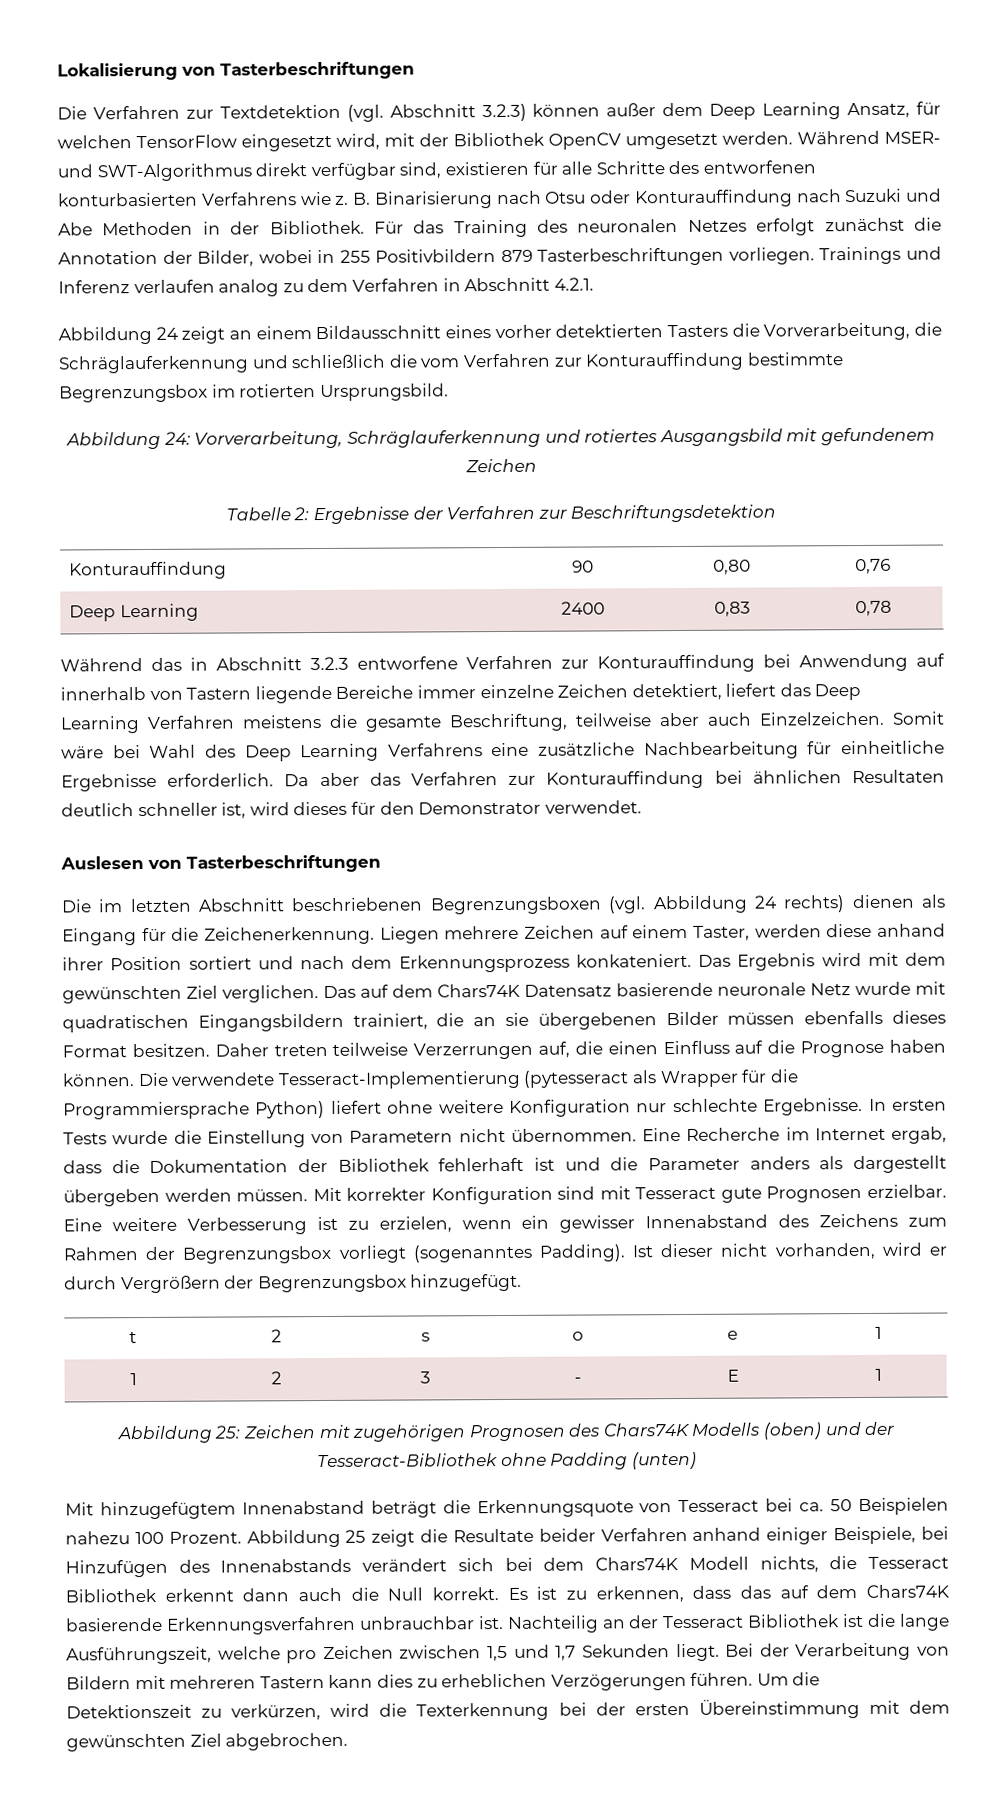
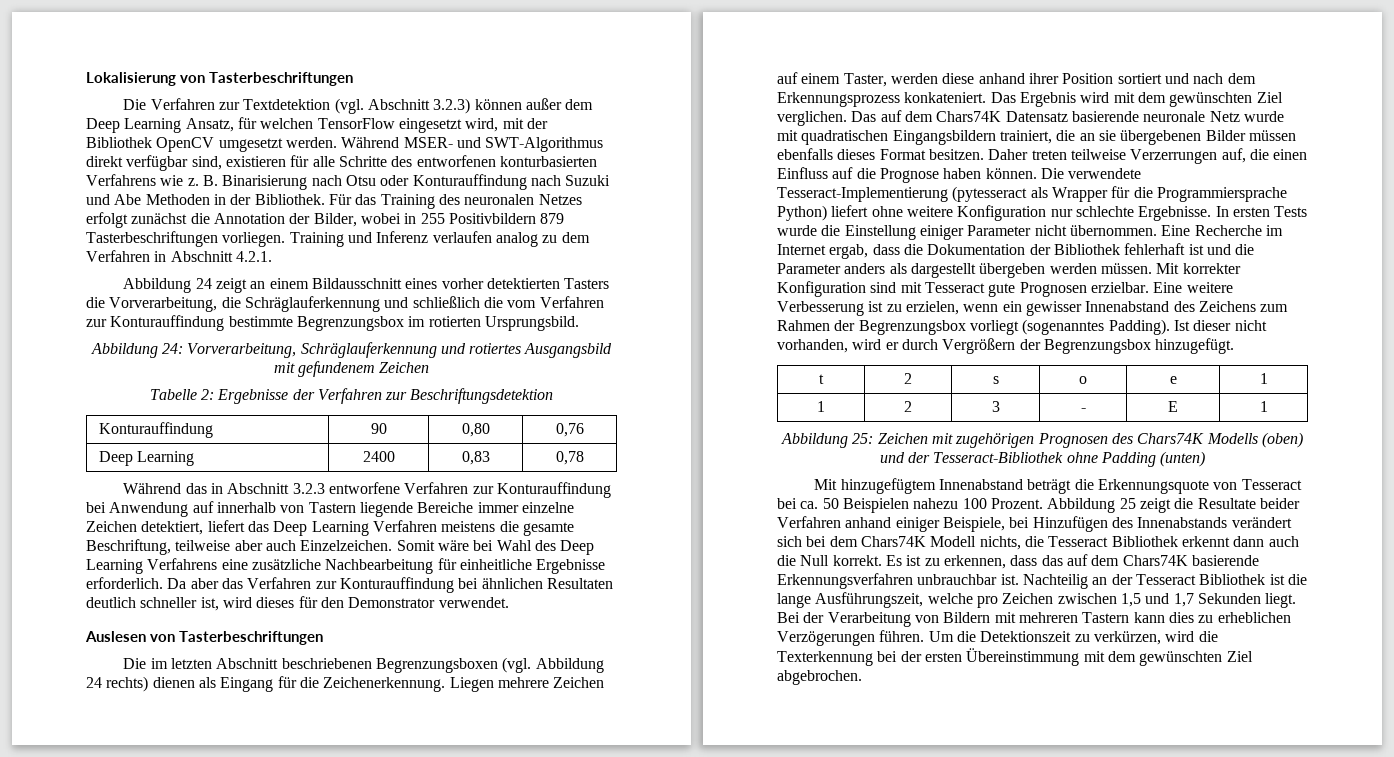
- Trainings und Inferenz verlaufen analog zu dem Verfahren in Abschnitt 4.2.1.
+ Training und Inferenz verlaufen analog zu dem Verfahren in Abschnitt 4.2.1.
- In ersten Tests wurde die Einstellung von Parametern nicht übernommen.
+ In ersten Tests wurde die Einstellung einiger Parameter nicht übernommen.

